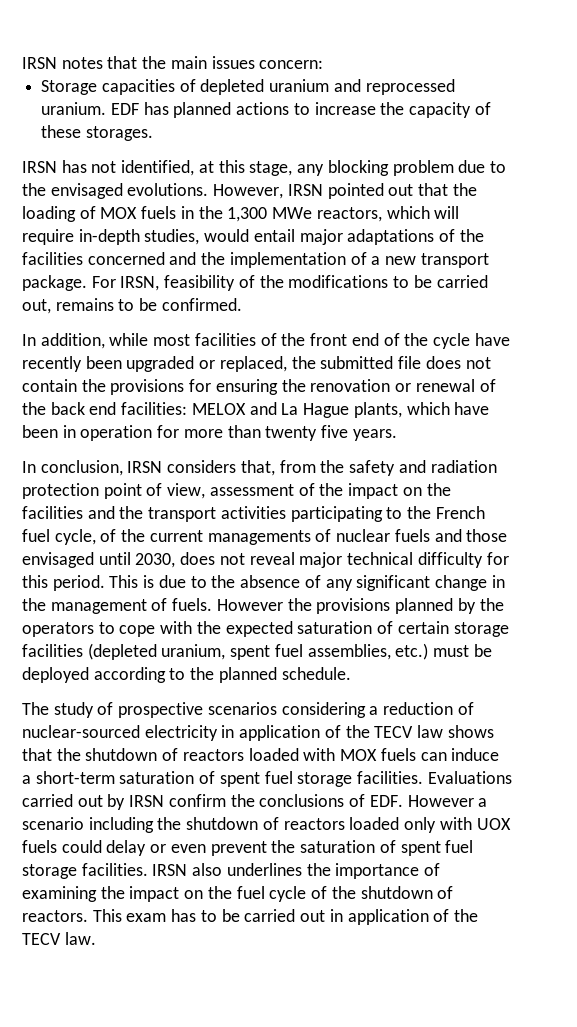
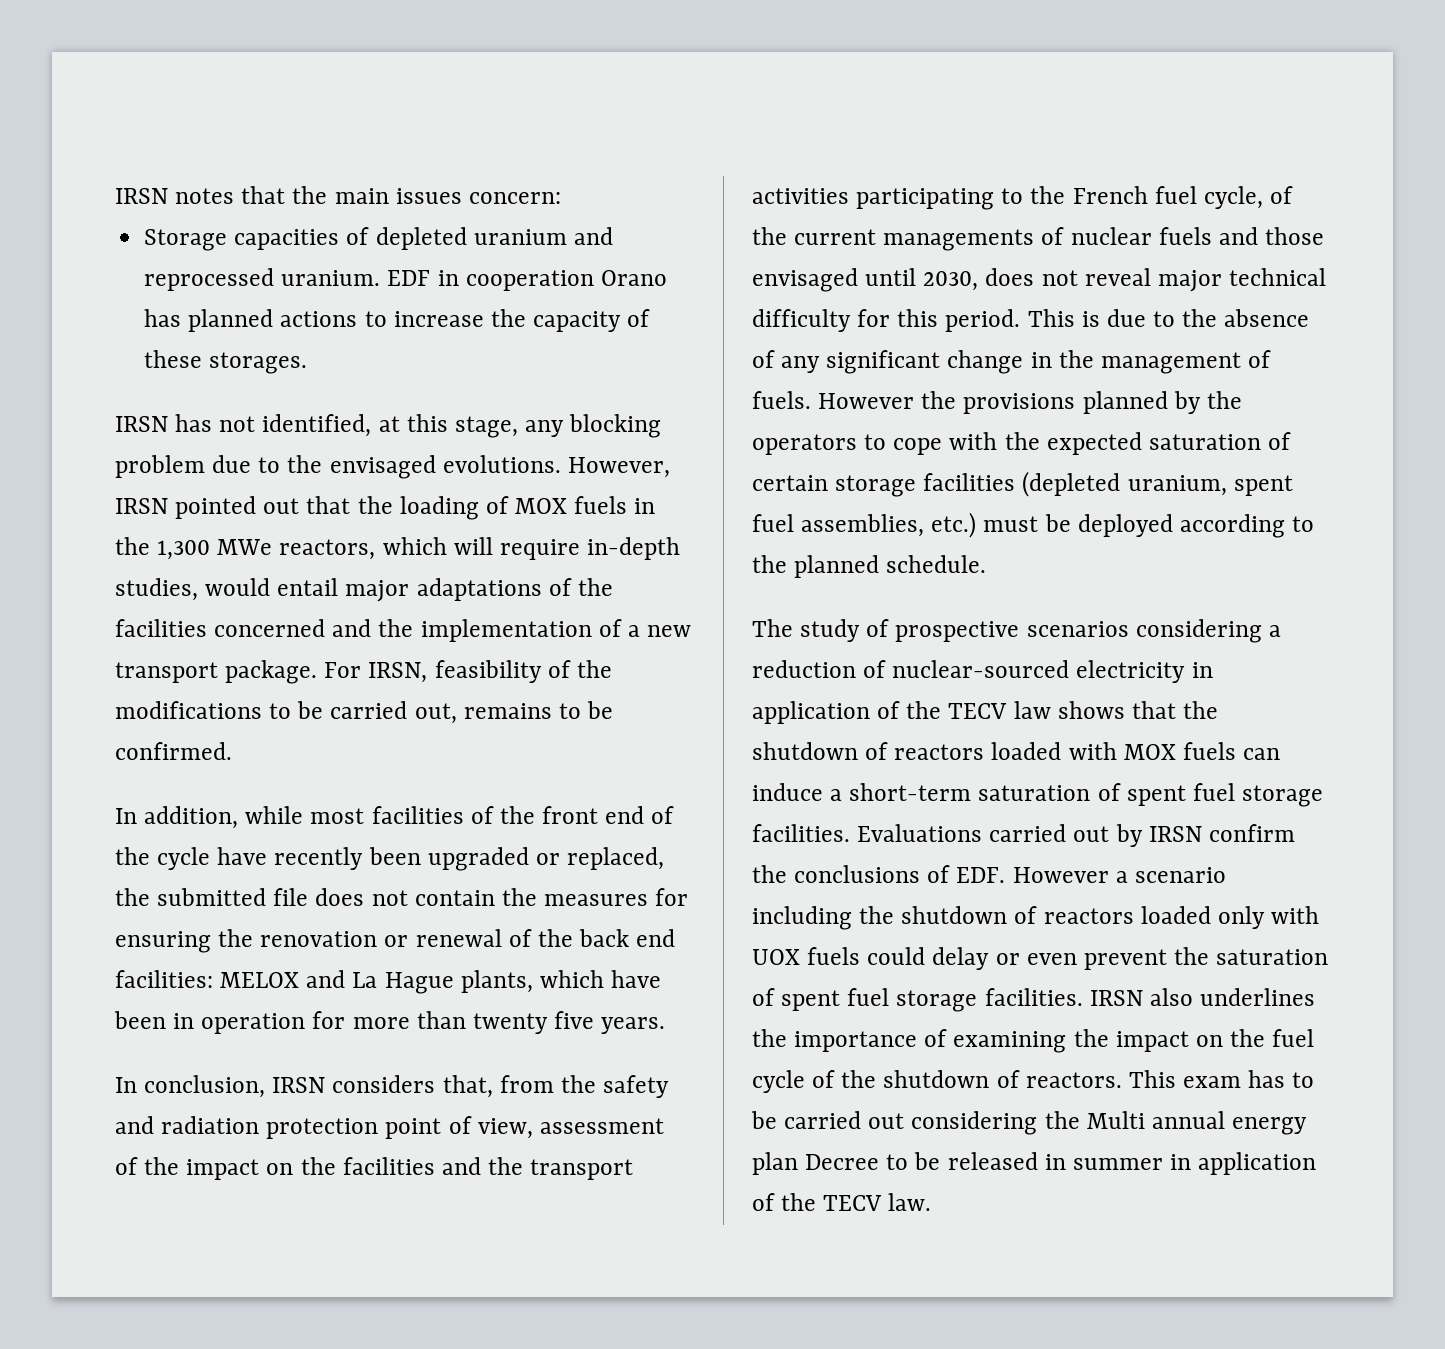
- EDF has planned actions to increase the capacity of these storages.
+ EDF in cooperation Orano has planned actions to increase the capacity of these storages.
- In addition, while most facilities of the front end of the cycle have recently been upgraded or replaced, the submitted file does not contain the provisions for ensuring the renovation or renewal of the back end facilities: MELOX and La Hague plants, which have been in operation for more than twenty five years.
+ In addition, while most facilities of the front end of the cycle have recently been upgraded or replaced, the submitted file does not contain the measures for ensuring the renovation or renewal of the back end facilities: MELOX and La Hague plants, which have been in operation for more than twenty five years.
- This exam has to be carried out in application of the TECV law.
+ This exam has to be carried out considering the Multi annual energy plan Decree to be released in summer in application of the TECV law.

